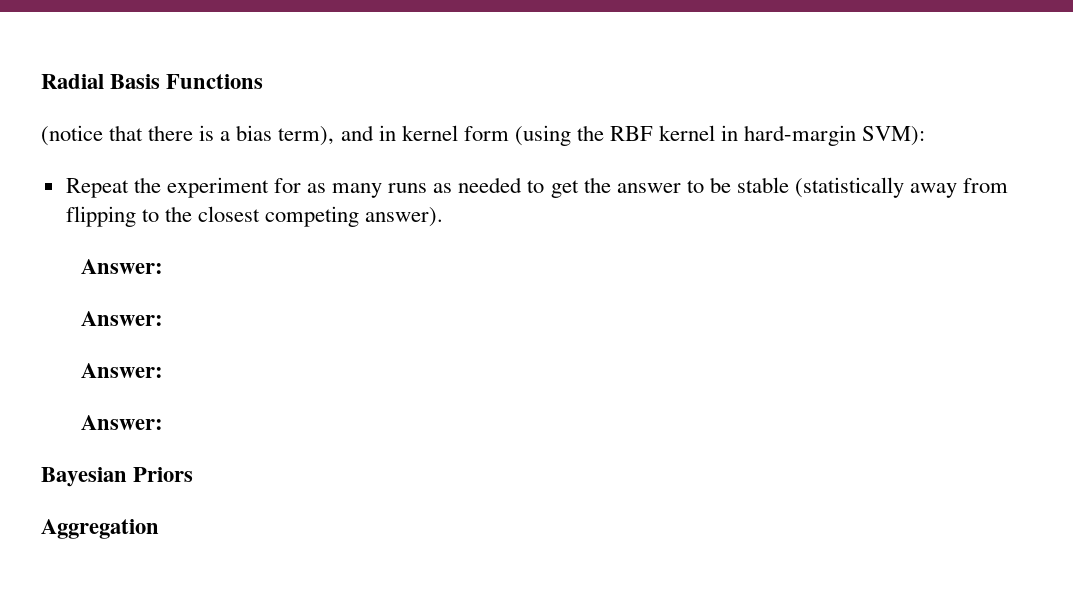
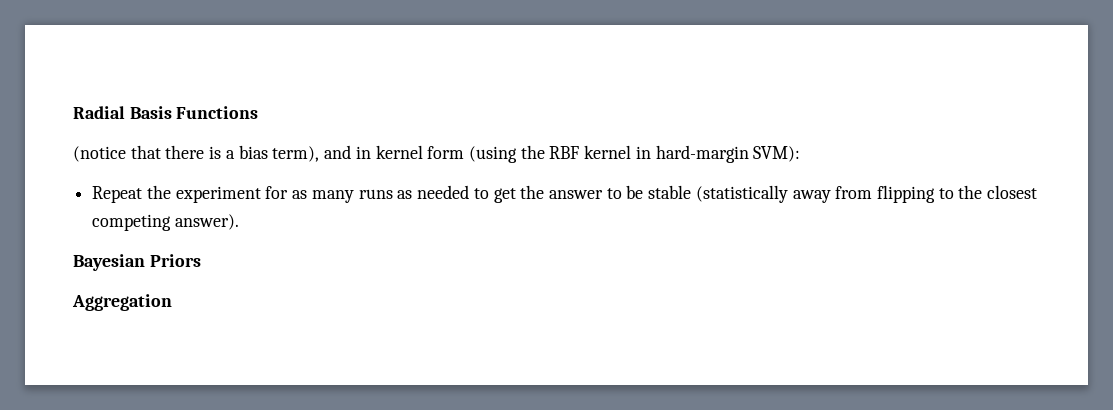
  Repeat the experiment for as many runs as needed to get the answer to be stable (statistically away from flipping to the closest competing answer).
- Answer:
- Answer:
- Answer:
- Answer:

